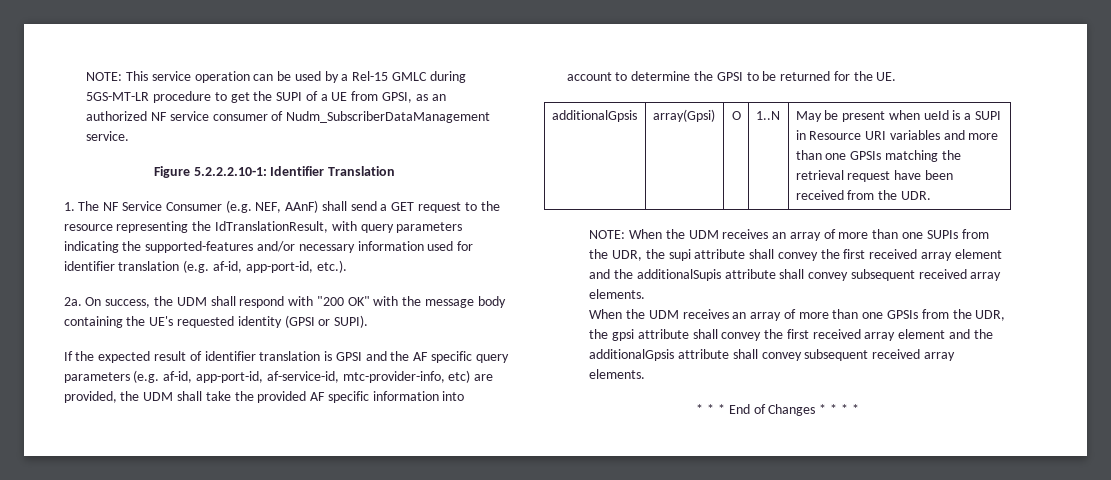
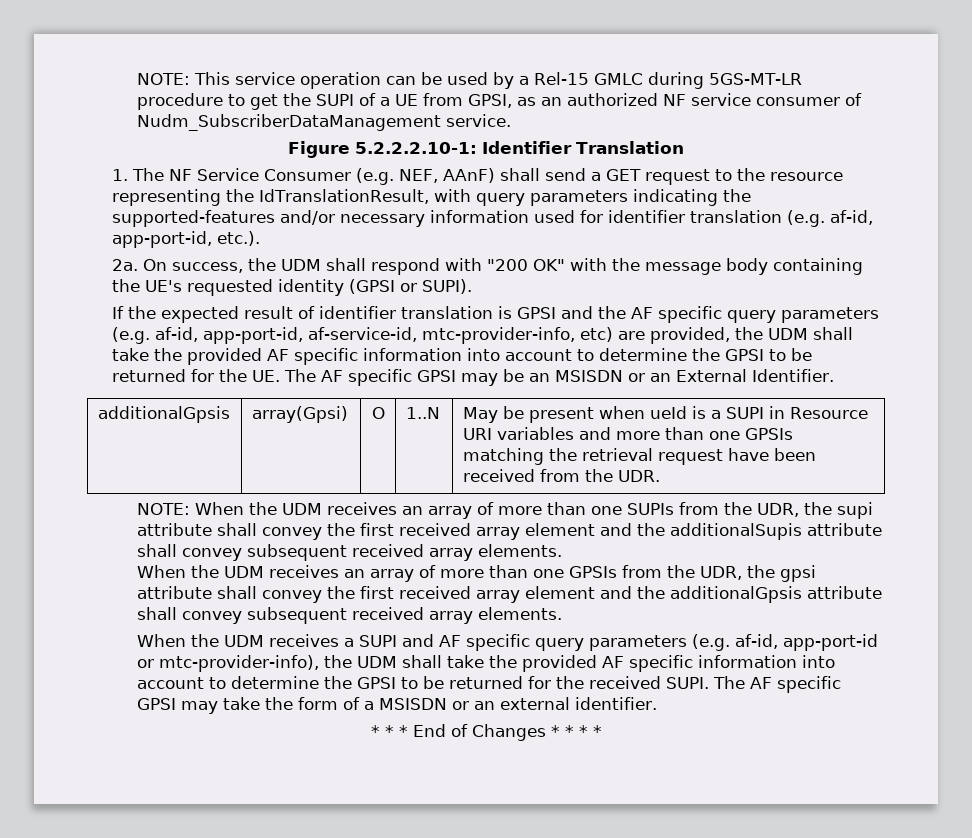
- If the expected result of identifier translation is GPSI and the AF specific query parameters (e.g. af-id, app-port-id, af-service-id, mtc-provider-info, etc) are provided, the UDM shall take the provided AF specific information into account to determine the GPSI to be returned for the UE.
+ If the expected result of identifier translation is GPSI and the AF specific query parameters (e.g. af-id, app-port-id, af-service-id, mtc-provider-info, etc) are provided, the UDM shall take the provided AF specific information into account to determine the GPSI to be returned for the UE. The AF specific GPSI may be an MSISDN or an External Identifier.
+ When the UDM receives a SUPI and AF specific query parameters (e.g. af-id, app-port-id or mtc-provider-info), the UDM shall take the provided AF specific information into account to determine the GPSI to be returned for the received SUPI. The AF specific GPSI may take the form of a MSISDN or an external identifier.

